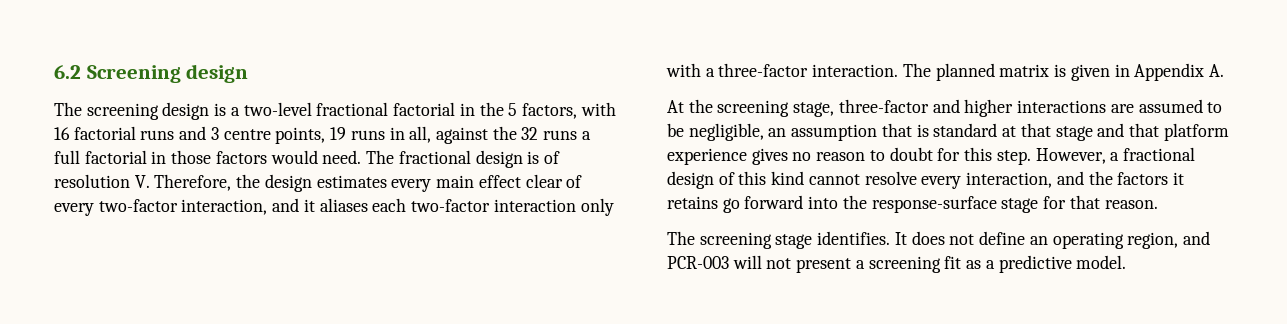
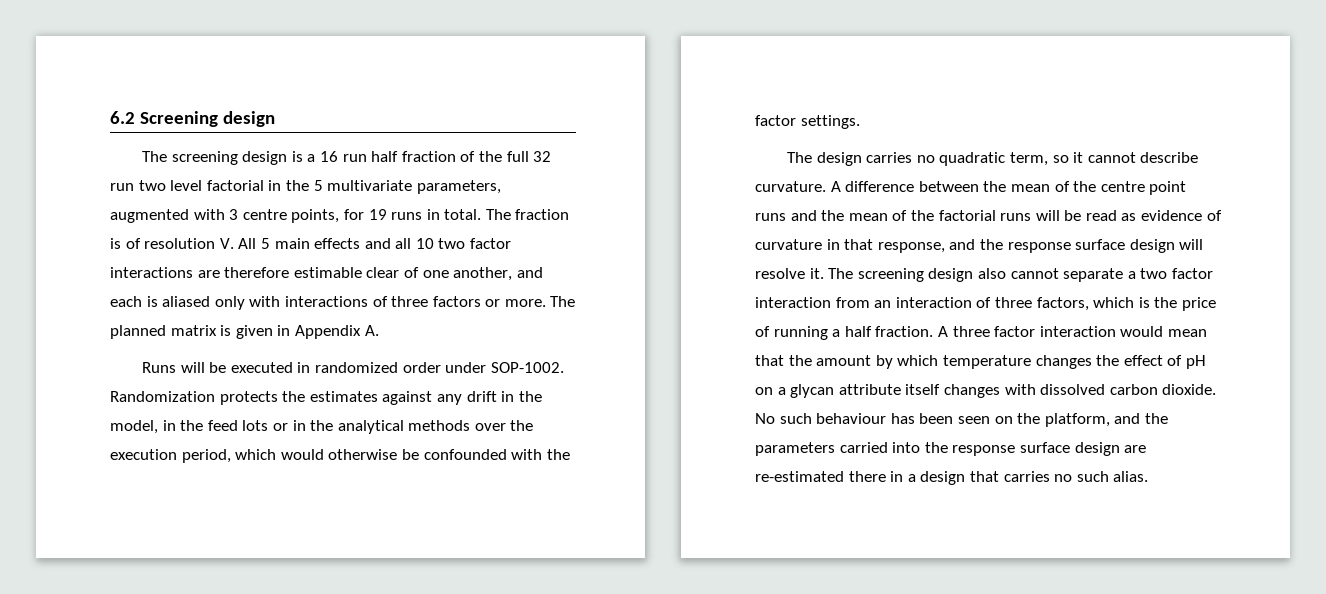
- The screening design is a two-level fractional factorial in the 5 factors, with 16 factorial runs and 3 centre points, 19 runs in all, against the 32 runs a full factorial in those factors would need. The fractional design is of resolution V. Therefore, the design estimates every main effect clear of every two-factor interaction, and it aliases each two-factor interaction only with a three-factor interaction.
+ The screening design is a 16 run half fraction of the full 32 run two level factorial in the 5 multivariate parameters, augmented with 3 centre points, for 19 runs in total. The fraction is of resolution V. All 5 main effects and all 10 two factor interactions are therefore estimable clear of one another, and each is aliased only with interactions of three factors or more.
- At the screening stage, three-factor and higher interactions are assumed to be negligible, an assumption that is standard at that stage and that platform experience gives no reason to doubt for this step. However, a fractional design of this kind cannot resolve every interaction, and the factors it retains go forward into the response-surface stage for that reason.
- The screening stage identifies. It does not define an operating region, and PCR-003 will not present a screening fit as a predictive model.
+ Runs will be executed in randomized order under SOP-1002. Randomization protects the estimates against any drift in the model, in the feed lots or in the analytical methods over the execution period, which would otherwise be confounded with the factor settings.
+ The design carries no quadratic term, so it cannot describe curvature. A difference between the mean of the centre point runs and the mean of the factorial runs will be read as evidence of curvature in that response, and the response surface design will resolve it. The screening design also cannot separate a two factor interaction from an interaction of three factors, which is the price of running a half fraction. A three factor interaction would mean that the amount by which temperature changes the effect of pH on a glycan attribute itself changes with dissolved carbon dioxide. No such behaviour has been seen on the platform, and the parameters carried into the response surface design are re-estimated there in a design that carries no such alias.

